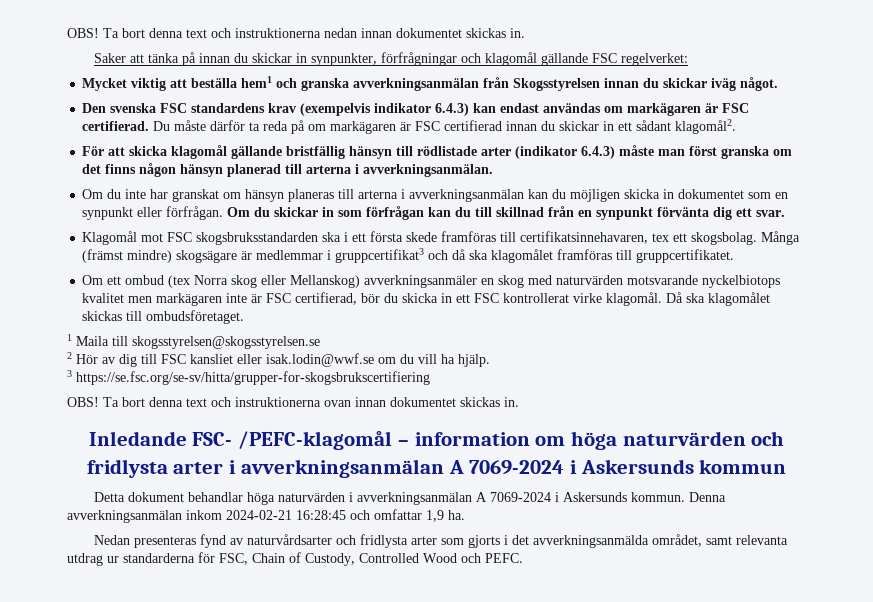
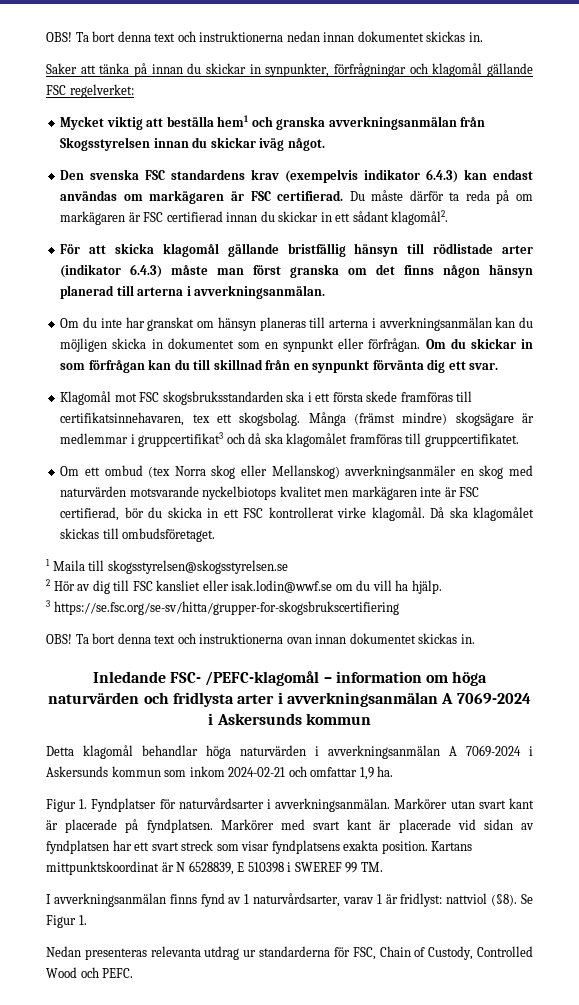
- Detta dokument behandlar höga naturvärden i avverkningsanmälan A 7069-2024 i Askersunds kommun. Denna avverkningsanmälan inkom 2024-02-21 16:28:45 och omfattar 1,9 ha.
+ Detta klagomål behandlar höga naturvärden i avverkningsanmälan A 7069-2024 i Askersunds kommun som inkom 2024-02-21 och omfattar 1,9 ha.
- Nedan presenteras fynd av naturvårdsarter och fridlysta arter som gjorts i det avverkningsanmälda området, samt relevanta utdrag ur standarderna för FSC, Chain of Custody, Controlled Wood och PEFC.
+ Figur 1. Fyndplatser för naturvårdsarter i avverkningsanmälan. Markörer utan svart kant är placerade på fyndplatsen. Markörer med svart kant är placerade vid sidan av fyndplatsen har ett svart streck som visar fyndplatsens exakta position. Kartans mittpunktskoordinat är N 6528839, E 510398 i SWEREF 99 TM.
+ I avverkningsanmälan finns fynd av 1 naturvårdsarter, varav 1 är fridlyst: nattviol (§8). Se Figur 1.
+ Nedan presenteras relevanta utdrag ur standarderna för FSC, Chain of Custody, Controlled Wood och PEFC.

